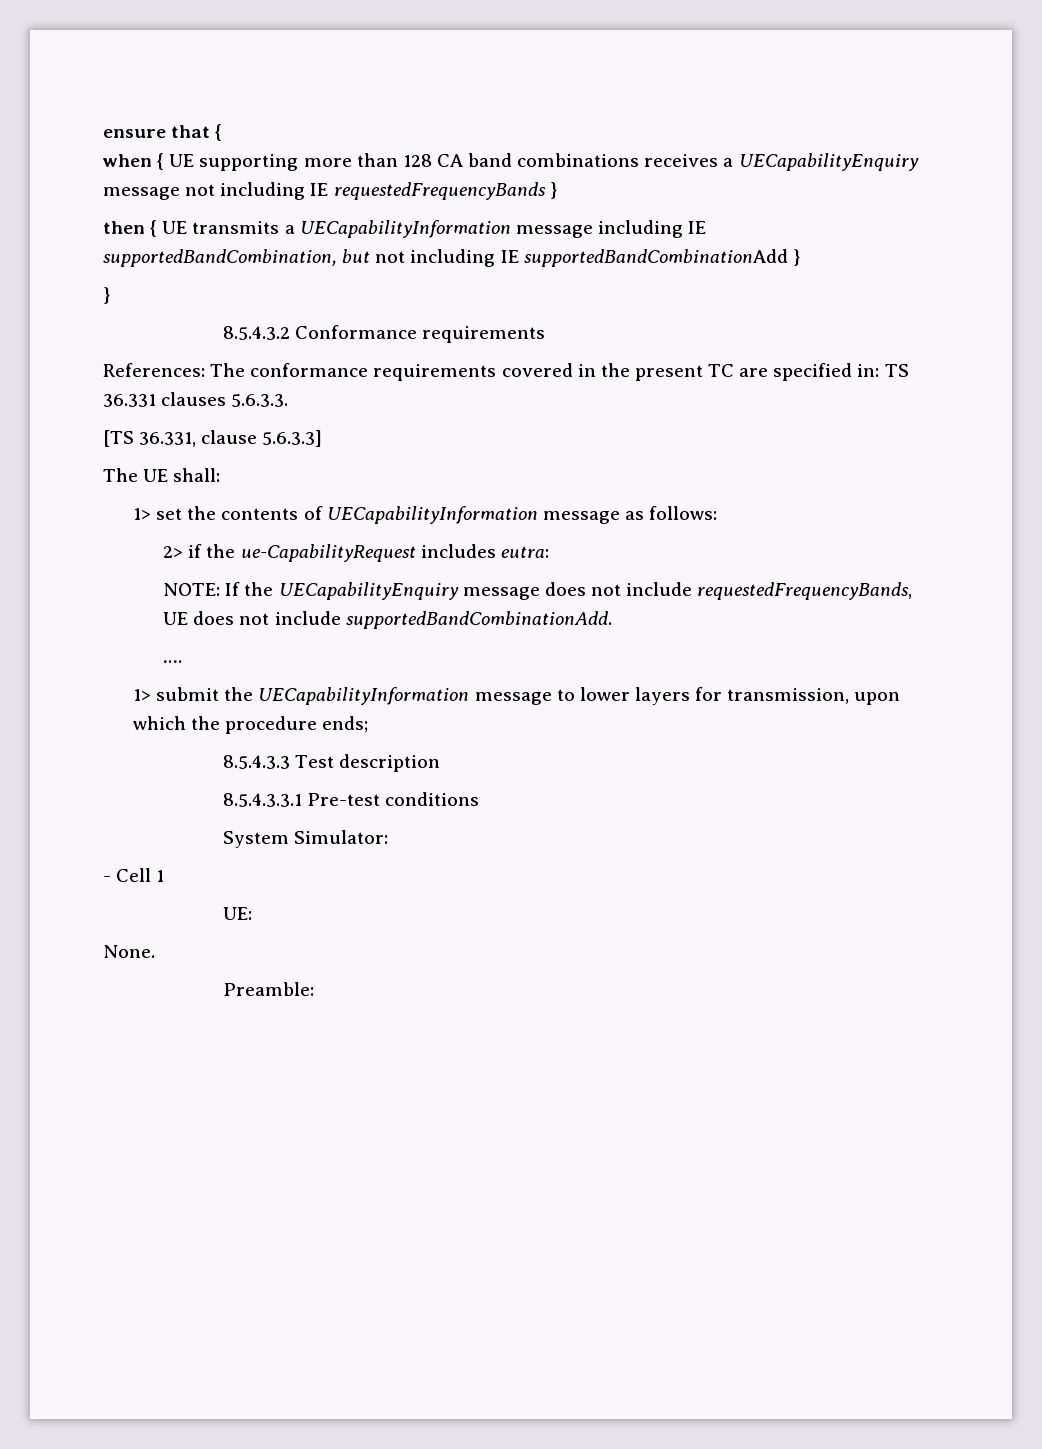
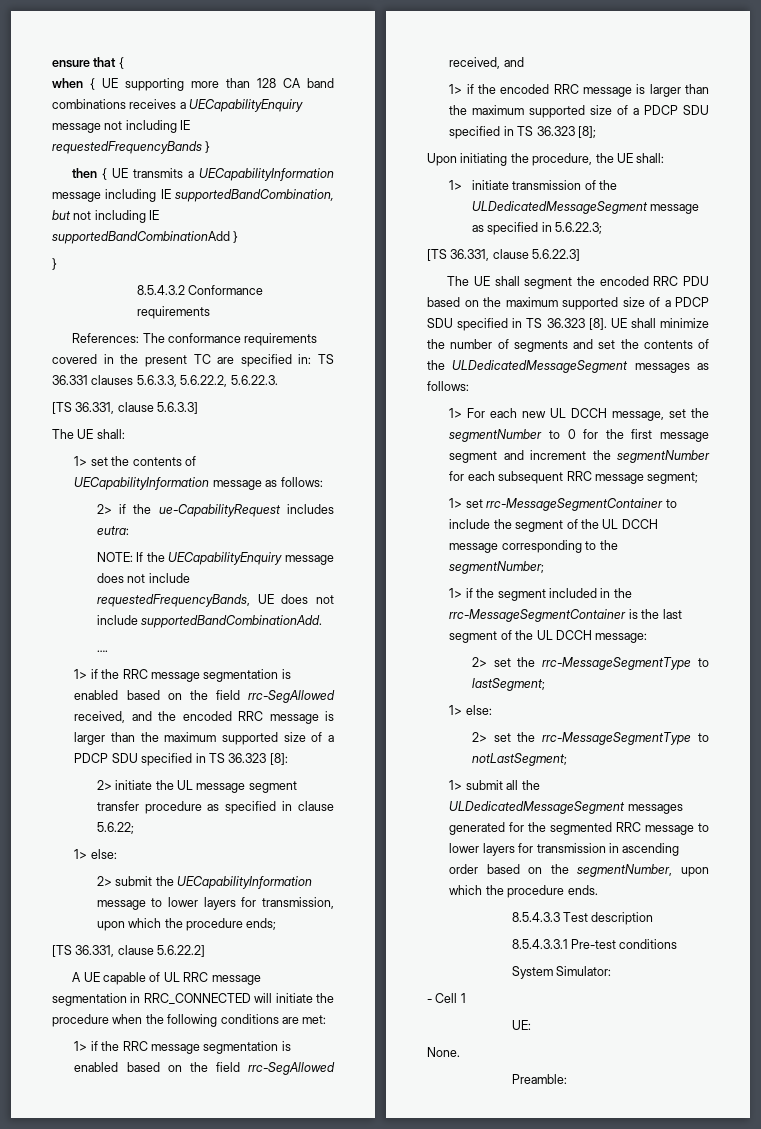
- References: The conformance requirements covered in the present TC are specified in: TS 36.331 clauses 5.6.3.3.
+ References: The conformance requirements covered in the present TC are specified in: TS 36.331 clauses 5.6.3.3, 5.6.22.2, 5.6.22.3.
- 1> submit the UECapabilityInformation message to lower layers for transmission, upon which the procedure ends;
+ 1> if the RRC message segmentation is enabled based on the field rrc-SegAllowed received, and the encoded RRC message is larger than the maximum supported size of a PDCP SDU specified in TS 36.323 [8]:
+ 2> initiate the UL message segment transfer procedure as specified in clause 5.6.22;
+ 1> else:
+ 2> submit the UECapabilityInformation message to lower layers for transmission, upon which the procedure ends;
+ [TS 36.331, clause 5.6.22.2]
+ A UE capable of UL RRC message segmentation in RRC_CONNECTED will initiate the procedure when the following conditions are met:
+ 1> if the RRC message segmentation is enabled based on the field rrc-SegAllowed received, and
+ 1> if the encoded RRC message is larger than the maximum supported size of a PDCP SDU specified in TS 36.323 [8];
+ Upon initiating the procedure, the UE shall:
+ 1> initiate transmission of the ULDedicatedMessageSegment message as specified in 5.6.22.3;
+ [TS 36.331, clause 5.6.22.3]
+ The UE shall segment the encoded RRC PDU based on the maximum supported size of a PDCP SDU specified in TS 36.323 [8]. UE shall minimize the number of segments and set the contents of the ULDedicatedMessageSegment messages as follows:
+ 1> For each new UL DCCH message, set the segmentNumber to 0 for the first message segment and increment the segmentNumber for each subsequent RRC message segment;
+ 1> set rrc-MessageSegmentContainer to include the segment of the UL DCCH message corresponding to the segmentNumber;
+ 1> if the segment included in the rrc-MessageSegmentContainer is the last segment of the UL DCCH message:
+ 2> set the rrc-MessageSegmentType to lastSegment;
+ 1> else:
+ 2> set the rrc-MessageSegmentType to notLastSegment;
+ 1> submit all the ULDedicatedMessageSegment messages generated for the segmented RRC message to lower layers for transmission in ascending order based on the segmentNumber, upon which the procedure ends.

